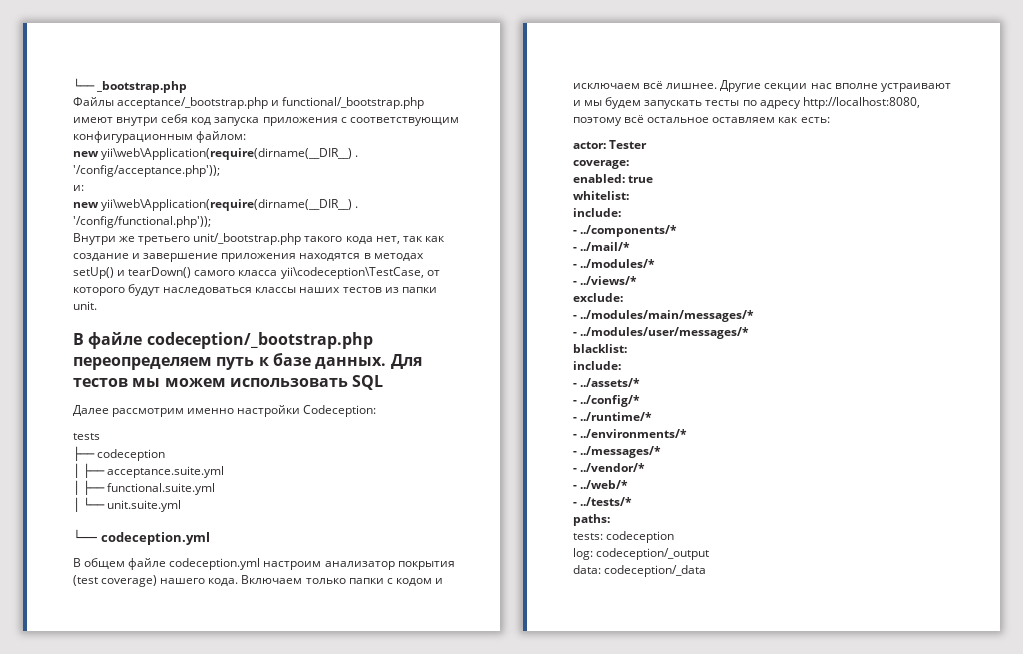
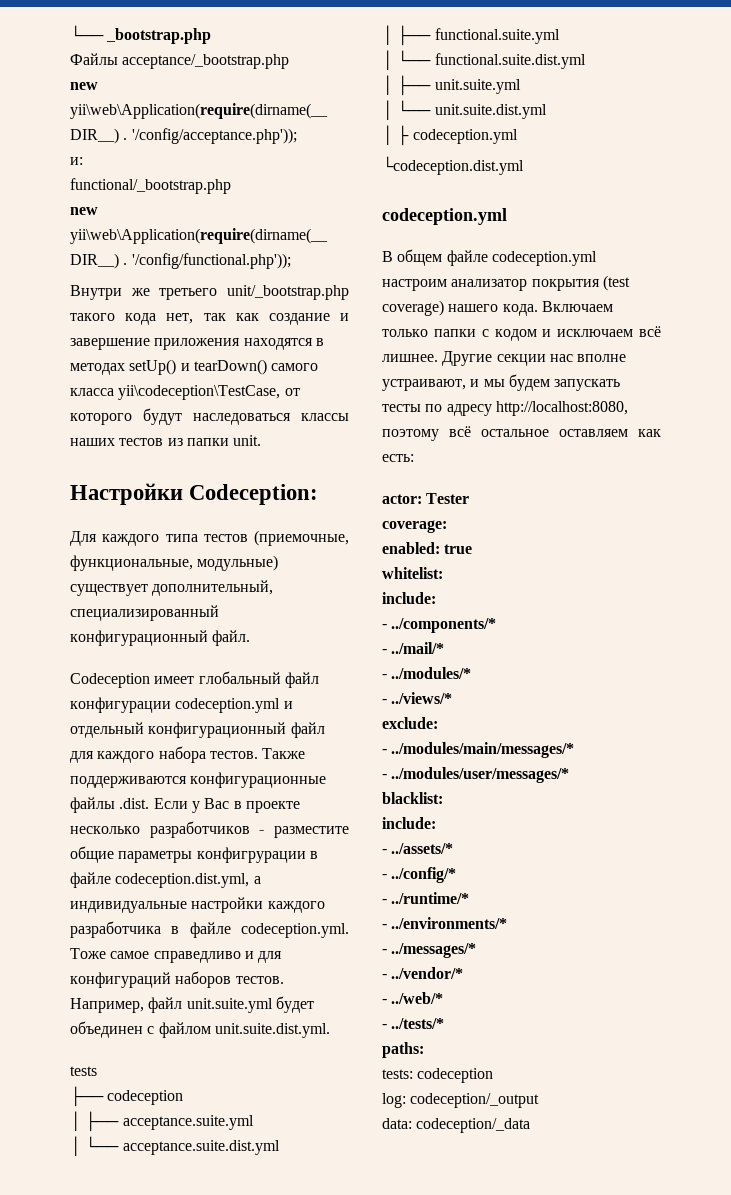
- Файлы acceptance/_bootstrap.php и functional/_bootstrap.php имеют внутри себя код запуска приложения с соответствующим конфигурационным файлом:
+ Файлы acceptance/_bootstrap.php
+ functional/_bootstrap.php
- В файле codeception/_bootstrap.php переопределяем путь к базе данных. Для тестов мы можем использовать SQL
- Далее рассмотрим именно настройки Codeception:
+ Настройки Codeception:
+ Для каждого типа тестов (приемочные, функциональные, модульные) существует дополнительный, специализированный конфигурационный файл.
+ Codeception имеет глобальный файл конфигурации codeception.yml и отдельный конфигурационный файл для каждого набора тестов. Также поддерживаются конфигурационные файлы .dist. Если у Вас в проекте несколько разработчиков - разместите общие параметры конфигрурации в файле codeception.dist.yml, а индивидуальные настройки каждого разработчика в файле codeception.yml. Тоже самое справедливо и для конфигураций наборов тестов. Например, файл unit.suite.yml будет объединен с файлом unit.suite.dist.yml.
+ │ └── acceptance.suite.dist.yml
- │ └── unit.suite.yml
- └── codeception.yml
+ │ └── functional.suite.dist.yml
+ │ ├── unit.suite.yml
+ │ └── unit.suite.dist.yml
+ │ ├ codeception.yml
+ └codeception.dist.yml
+ codeception.yml
- Другие секции нас вполне устраивают и мы будем запускать тесты по адресу http://localhost:8080, поэтому всё остальное оставляем как есть:
+ Другие секции нас вполне устраивают, и мы будем запускать тесты по адресу http://localhost:8080, поэтому всё остальное оставляем как есть:

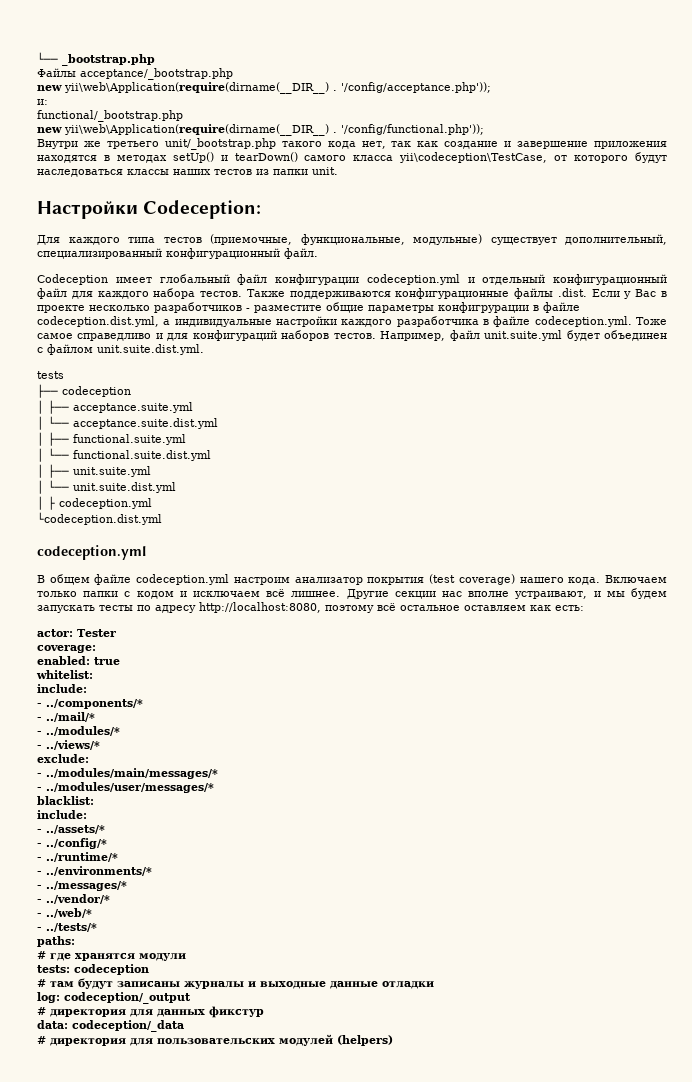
+ # где хранятся модули
  tests: codeception
+ # там будут записаны журналы и выходные данные отладки
  log: codeception/_output
+ # директория для данных фикстур
  data: codeception/_data
+ # директория для пользовательских модулей (helpers)

